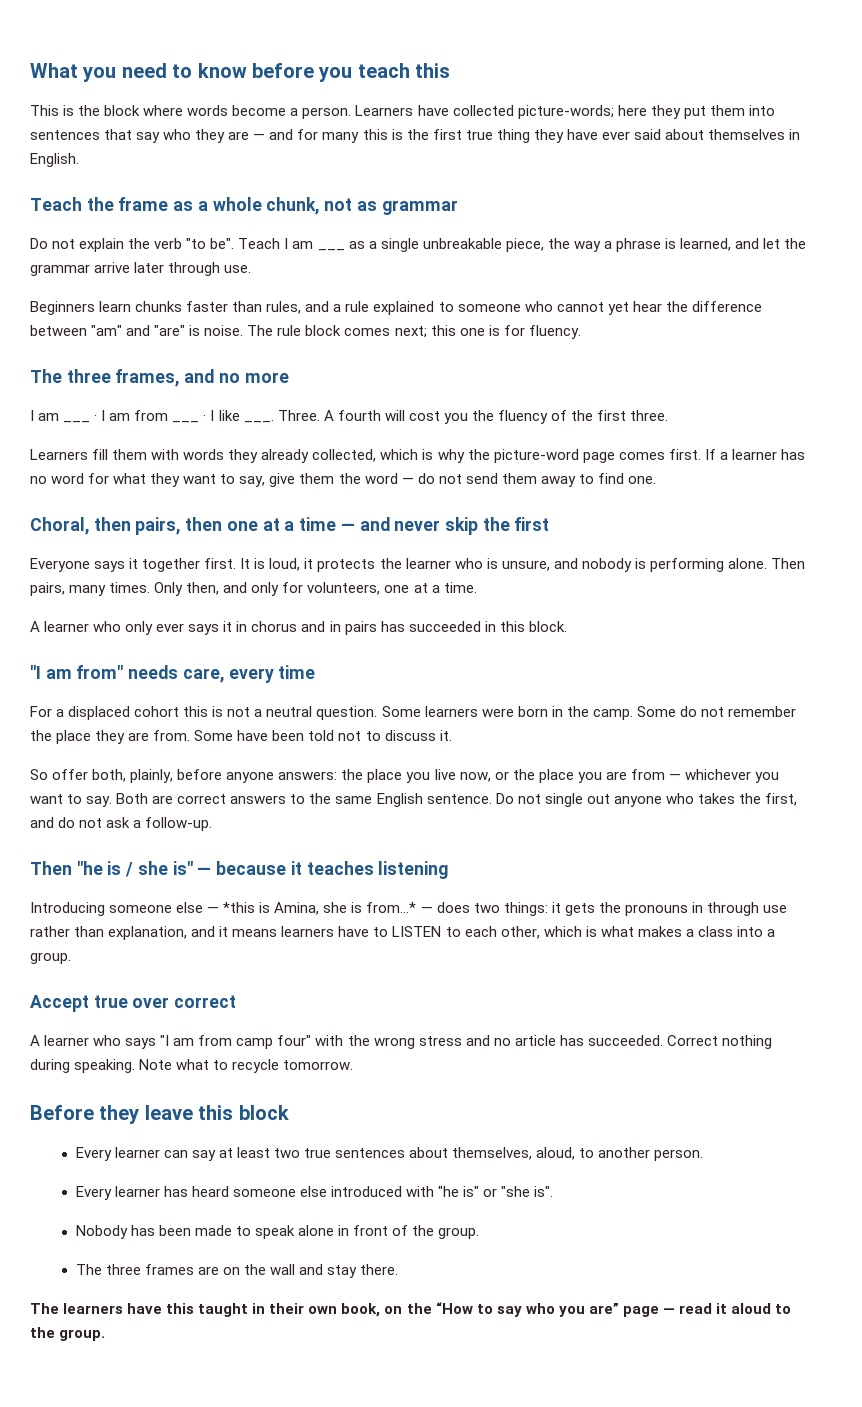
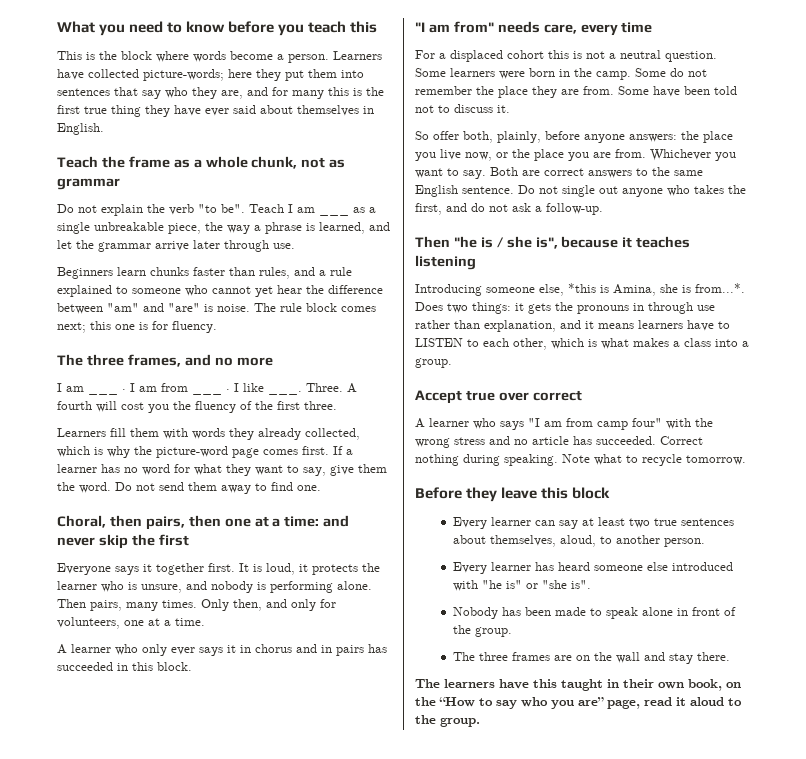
- Learners have collected picture-words; here they put them into sentences that say who they are — and for many this is the first true thing they have ever said about themselves in English.
+ Learners have collected picture-words; here they put them into sentences that say who they are, and for many this is the first true thing they have ever said about themselves in English.
- If a learner has no word for what they want to say, give them the word — do not send them away to find one.
+ If a learner has no word for what they want to say, give them the word. Do not send them away to find one.
- Choral, then pairs, then one at a time — and never skip the first
+ Choral, then pairs, then one at a time: and never skip the first
- So offer both, plainly, before anyone answers: the place you live now, or the place you are from — whichever you want to say.
+ So offer both, plainly, before anyone answers: the place you live now, or the place you are from. Whichever you want to say.
- Then "he is / she is" — because it teaches listening
+ Then "he is / she is", because it teaches listening
- Introducing someone else — *this is Amina, she is from...* — does two things: it gets the pronouns in through use rather than explanation, and it means learners have to LISTEN to each other, which is what makes a class into a group.
+ Introducing someone else, *this is Amina, she is from...*. Does two things: it gets the pronouns in through use rather than explanation, and it means learners have to LISTEN to each other, which is what makes a class into a group.
- The learners have this taught in their own book, on the “How to say who you are” page — read it aloud to the group.
+ The learners have this taught in their own book, on the “How to say who you are” page, read it aloud to the group.

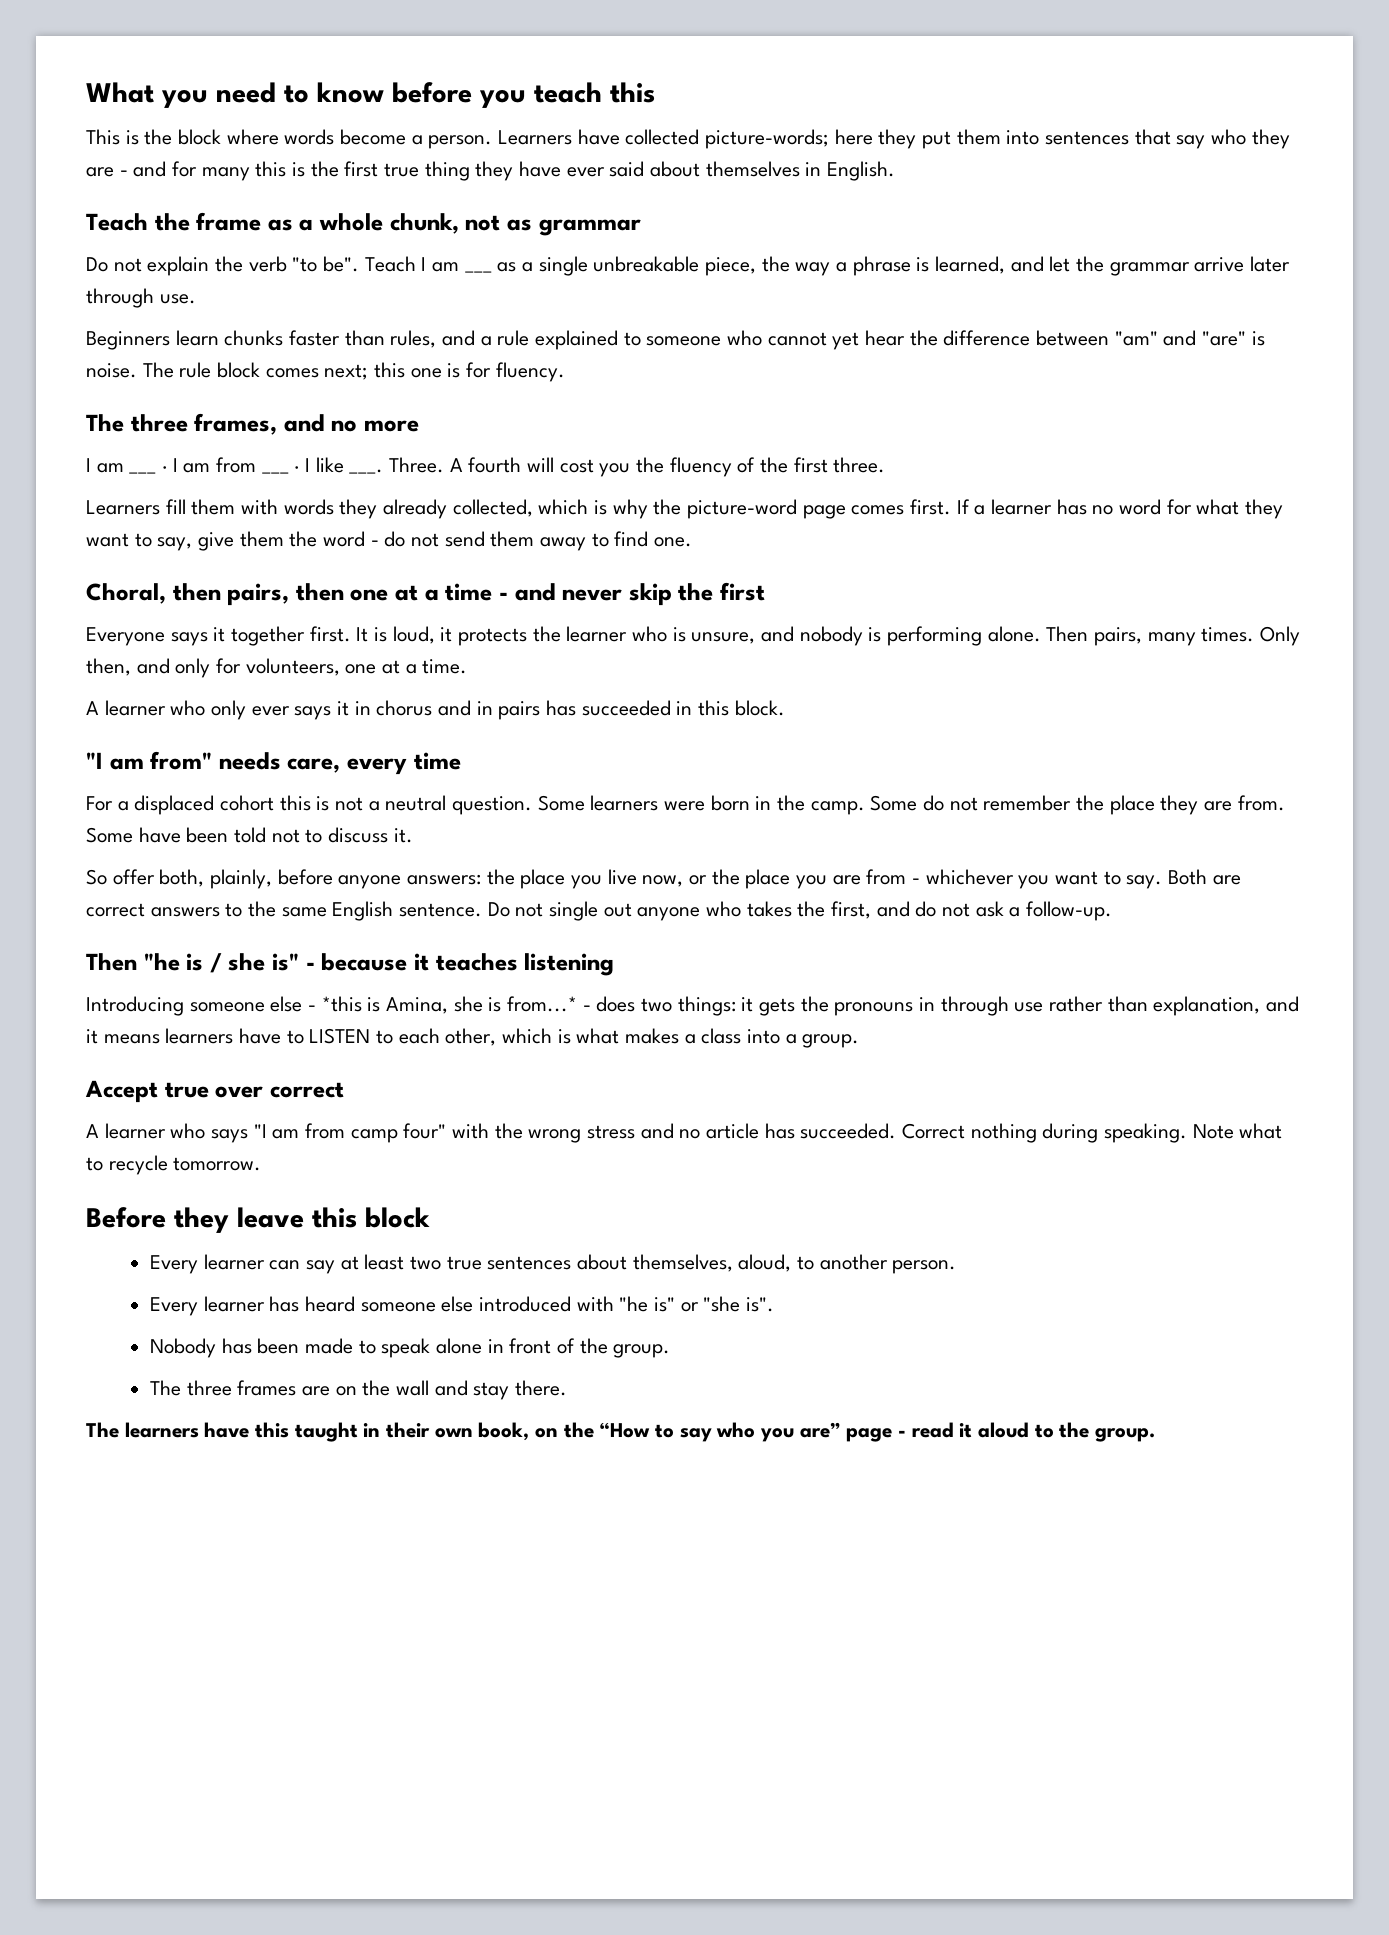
- Learners have collected picture-words; here they put them into sentences that say who they are, and for many this is the first true thing they have ever said about themselves in English.
+ Learners have collected picture-words; here they put them into sentences that say who they are - and for many this is the first true thing they have ever said about themselves in English.
- If a learner has no word for what they want to say, give them the word. Do not send them away to find one.
+ If a learner has no word for what they want to say, give them the word - do not send them away to find one.
- Choral, then pairs, then one at a time: and never skip the first
+ Choral, then pairs, then one at a time - and never skip the first
- So offer both, plainly, before anyone answers: the place you live now, or the place you are from. Whichever you want to say.
+ So offer both, plainly, before anyone answers: the place you live now, or the place you are from - whichever you want to say.
- Then "he is / she is", because it teaches listening
+ Then "he is / she is" - because it teaches listening
- Introducing someone else, *this is Amina, she is from...*. Does two things: it gets the pronouns in through use rather than explanation, and it means learners have to LISTEN to each other, which is what makes a class into a group.
+ Introducing someone else - *this is Amina, she is from...* - does two things: it gets the pronouns in through use rather than explanation, and it means learners have to LISTEN to each other, which is what makes a class into a group.
- The learners have this taught in their own book, on the “How to say who you are” page, read it aloud to the group.
+ The learners have this taught in their own book, on the “How to say who you are” page - read it aloud to the group.

